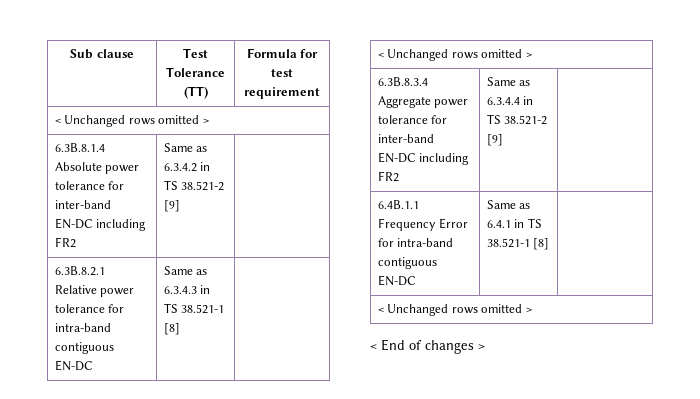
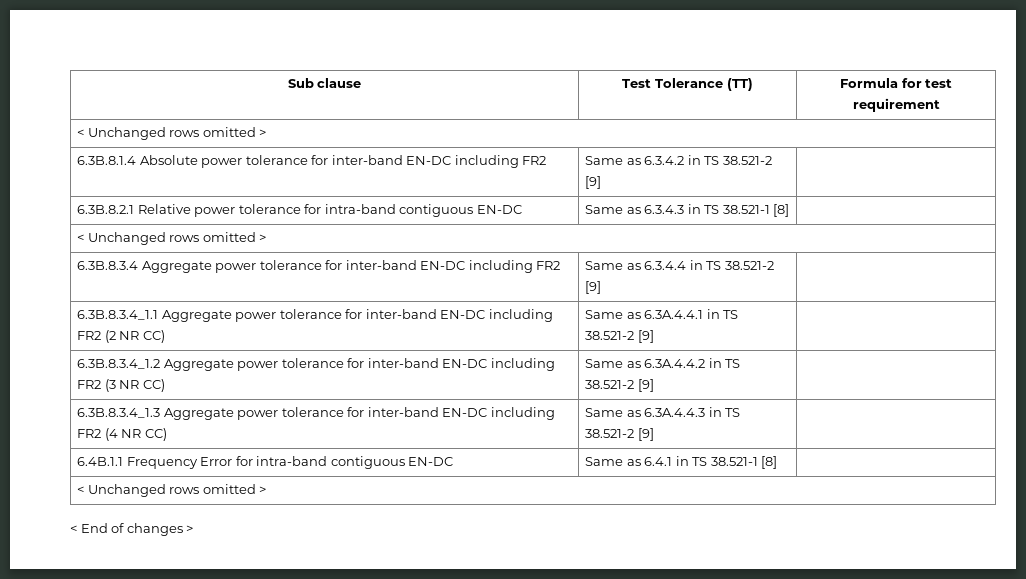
+ 6.3B.8.3.4_1.1 Aggregate power tolerance for inter-band EN-DC including FR2 (2 NR CC) | Same as 6.3A.4.4.1 in TS 38.521-2 [9] |
+ 6.3B.8.3.4_1.2 Aggregate power tolerance for inter-band EN-DC including FR2 (3 NR CC) | Same as 6.3A.4.4.2 in TS 38.521-2 [9] |
+ 6.3B.8.3.4_1.3 Aggregate power tolerance for inter-band EN-DC including FR2 (4 NR CC) | Same as 6.3A.4.4.3 in TS 38.521-2 [9] |

